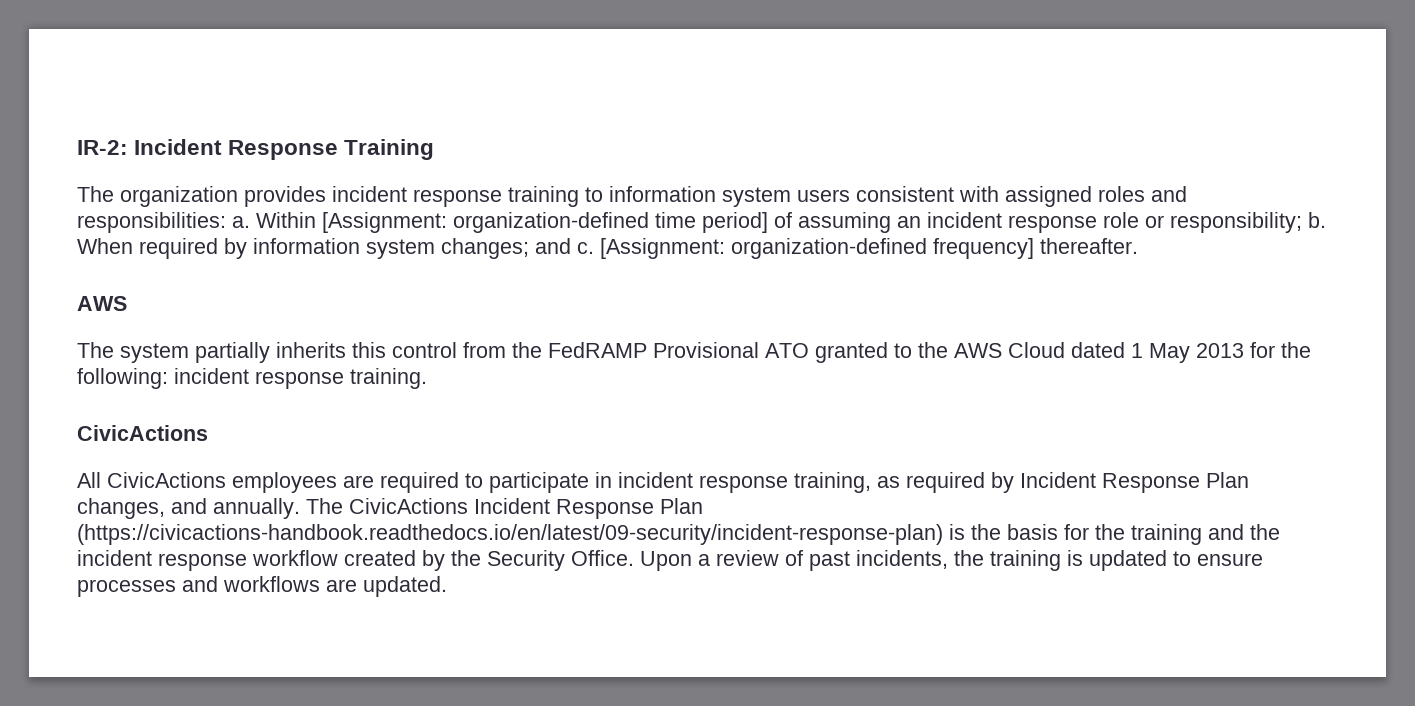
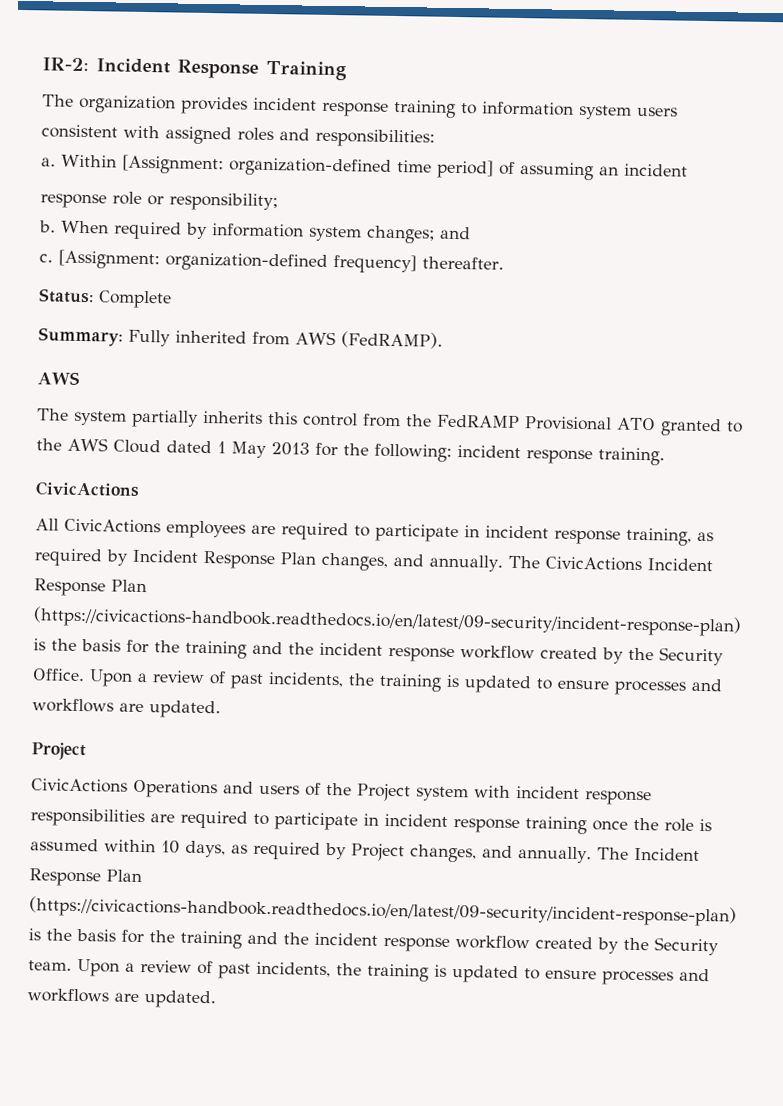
- The organization provides incident response training to information system users consistent with assigned roles and responsibilities: a.
+ The organization provides incident response training to information system users consistent with assigned roles and responsibilities:
+ a.
- Within [Assignment: organization-defined time period] of assuming an incident response role or responsibility; b.
+ Within [Assignment: organization-defined time period] of assuming an incident
+ response role or responsibility;
+ b.
- When required by information system changes; and c.
+ When required by information system changes; and
+ c.
+ Status: Complete
+ Summary: Fully inherited from AWS (FedRAMP).
  The CivicActions Incident Response Plan (https://civicactions-handbook.readthedocs.io/en/latest/09-security/incident-response-plan) is the basis for the training and the incident response workflow created by the Security Office. Upon a review of past incidents, the training is updated to ensure processes and workflows are updated.
+ Project
+ CivicActions Operations and users of the Project system with incident response responsibilities are required to participate in incident response training once the role is assumed within 10 days, as required by Project changes, and annually. The Incident Response Plan (https://civicactions-handbook.readthedocs.io/en/latest/09-security/incident-response-plan) is the basis for the training and the incident response workflow created by the Security team. Upon a review of past incidents, the training is updated to ensure processes and workflows are updated.

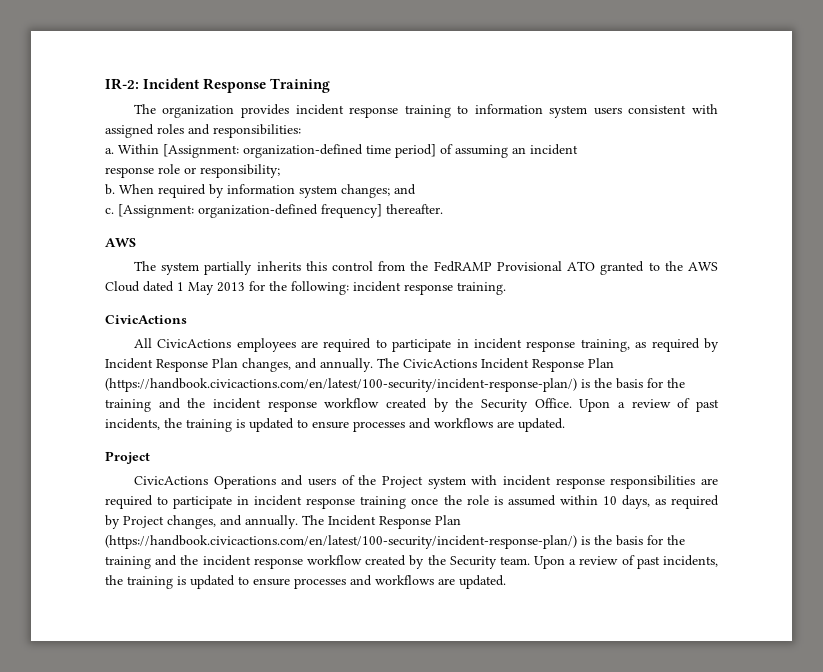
- Status: Complete
- Summary: Fully inherited from AWS (FedRAMP).
- The CivicActions Incident Response Plan (https://civicactions-handbook.readthedocs.io/en/latest/09-security/incident-response-plan) is the basis for the training and the incident response workflow created by the Security Office.
+ The CivicActions Incident Response Plan (https://handbook.civicactions.com/en/latest/100-security/incident-response-plan/) is the basis for the training and the incident response workflow created by the Security Office.
- The Incident Response Plan (https://civicactions-handbook.readthedocs.io/en/latest/09-security/incident-response-plan) is the basis for the training and the incident response workflow created by the Security team.
+ The Incident Response Plan (https://handbook.civicactions.com/en/latest/100-security/incident-response-plan/) is the basis for the training and the incident response workflow created by the Security team.

